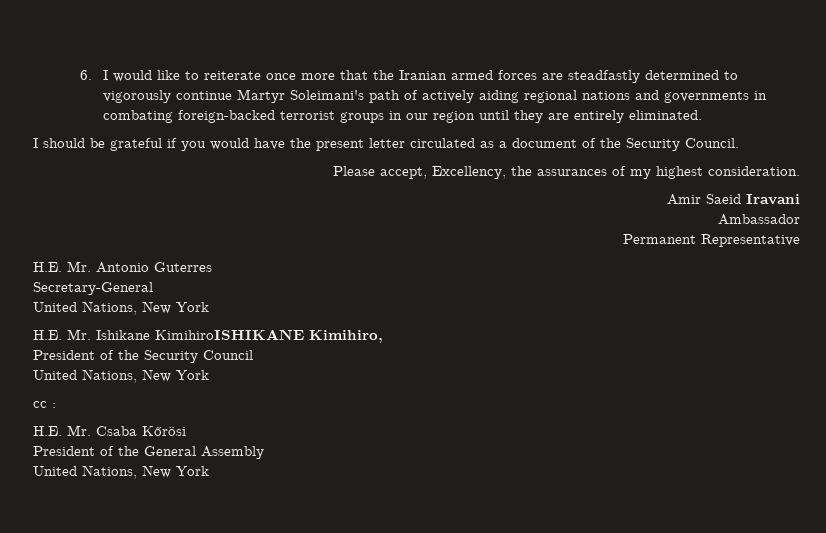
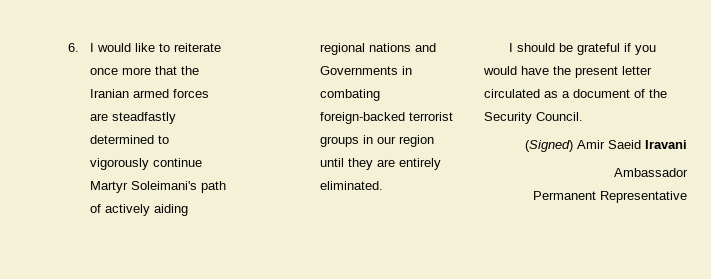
- 6. I would like to reiterate once more that the Iranian armed forces are steadfastly determined to vigorously continue Martyr Soleimani's path of actively aiding regional nations and governments in combating foreign-backed terrorist groups in our region until they are entirely eliminated.
+ 6. I would like to reiterate once more that the Iranian armed forces are steadfastly determined to vigorously continue Martyr Soleimani's path of actively aiding regional nations and Governments in combating foreign-backed terrorist groups in our region until they are entirely eliminated.
- Please accept, Excellency, the assurances of my highest consideration.
- Amir Saeid Iravani
+ (Signed) Amir Saeid Iravani
- H.E. Mr. Antonio Guterres
- Secretary-General
- United Nations, New York
- H.E. Mr. Ishikane KimihiroISHIKANE Kimihiro,
- President of the Security Council
- United Nations, New York
- cc :
- H.E. Mr. Csaba Kőrösi
- President of the General Assembly
- United Nations, New York

